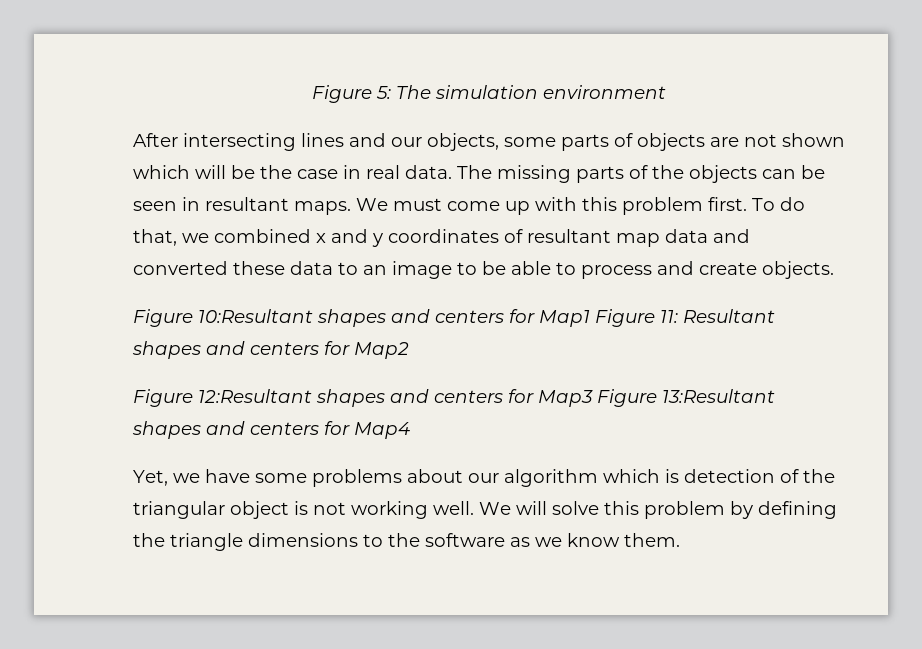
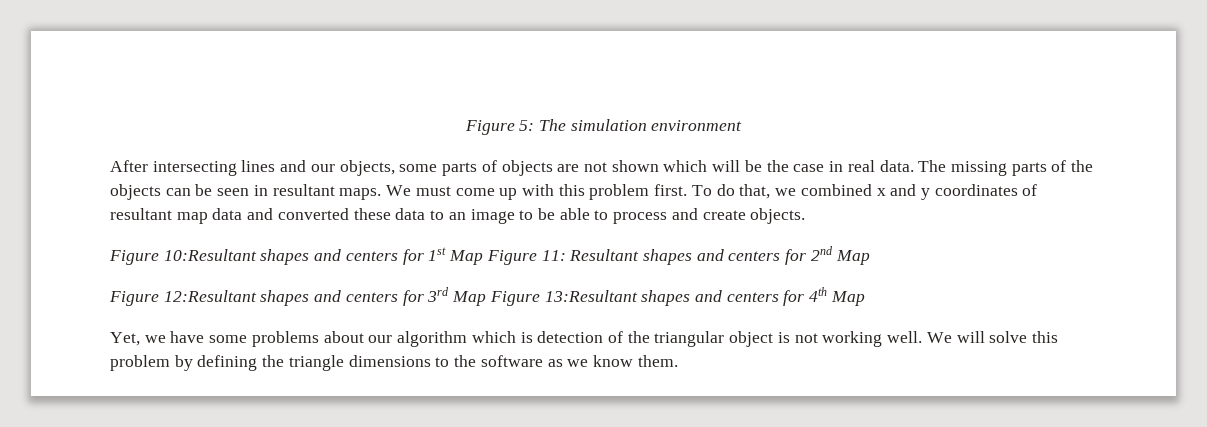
- Figure 10:Resultant shapes and centers for Map1 Figure 11: Resultant shapes and centers for Map2
+ Figure 10:Resultant shapes and centers for 1st Map Figure 11: Resultant shapes and centers for 2nd Map
- Figure 12:Resultant shapes and centers for Map3 Figure 13:Resultant shapes and centers for Map4
+ Figure 12:Resultant shapes and centers for 3rd Map Figure 13:Resultant shapes and centers for 4th Map

